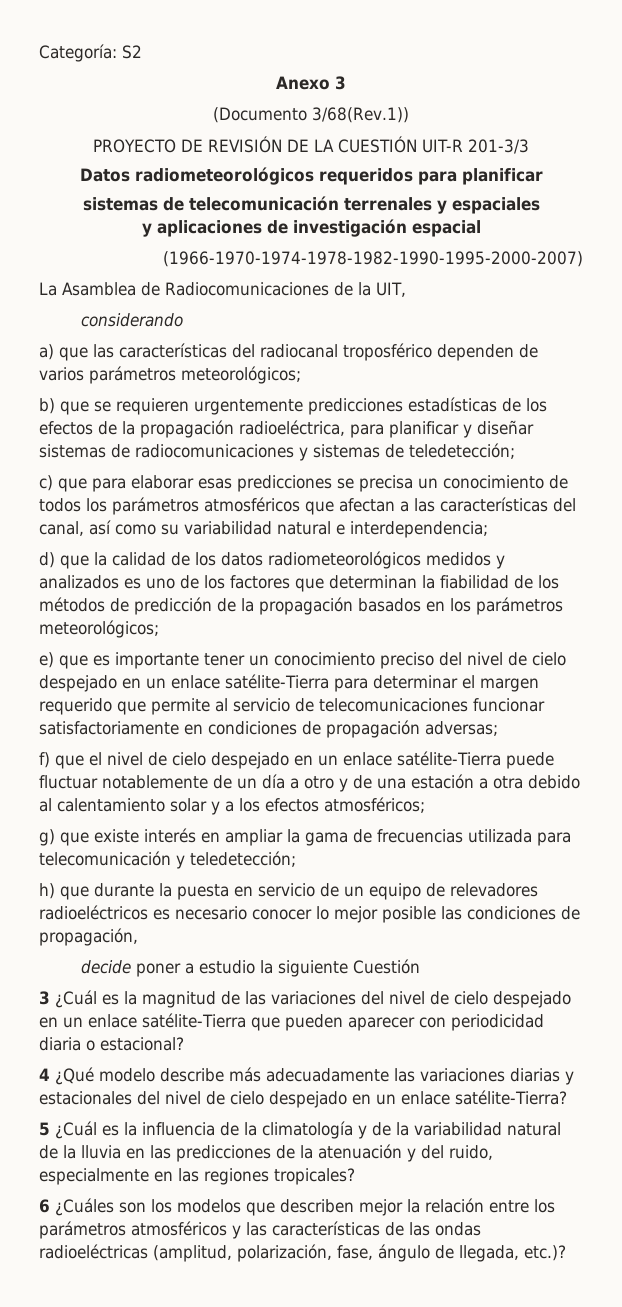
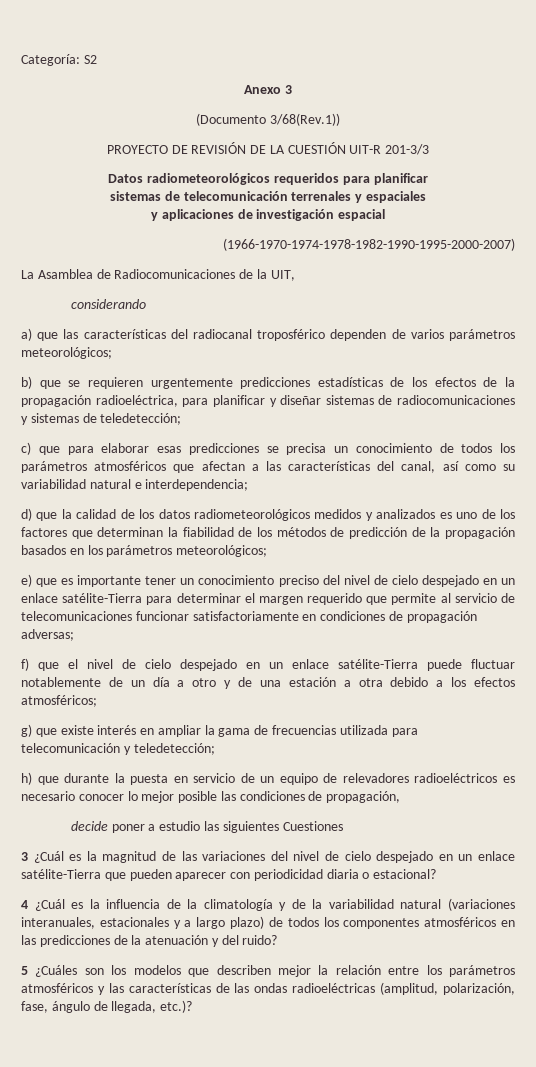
- f) que el nivel de cielo despejado en un enlace satélite-Tierra puede fluctuar notablemente de un día a otro y de una estación a otra debido al calentamiento solar y a los efectos atmosféricos;
+ f) que el nivel de cielo despejado en un enlace satélite-Tierra puede fluctuar notablemente de un día a otro y de una estación a otra debido a los efectos atmosféricos;
- decide poner a estudio la siguiente Cuestión
+ decide poner a estudio las siguientes Cuestiones
- 4 ¿Qué modelo describe más adecuadamente las variaciones diarias y estacionales del nivel de cielo despejado en un enlace satélite-Tierra?
- 5 ¿Cuál es la influencia de la climatología y de la variabilidad natural de la lluvia en las predicciones de la atenuación y del ruido, especialmente en las regiones tropicales?
- 6 ¿Cuáles son los modelos que describen mejor la relación entre los parámetros atmosféricos y las características de las ondas radioeléctricas (amplitud, polarización, fase, ángulo de llegada, etc.)?
+ 4 ¿Cuál es la influencia de la climatología y de la variabilidad natural (variaciones interanuales, estacionales y a largo plazo) de todos los componentes atmosféricos en las predicciones de la atenuación y del ruido?
+ 5 ¿Cuáles son los modelos que describen mejor la relación entre los parámetros atmosféricos y las características de las ondas radioeléctricas (amplitud, polarización, fase, ángulo de llegada, etc.)?

